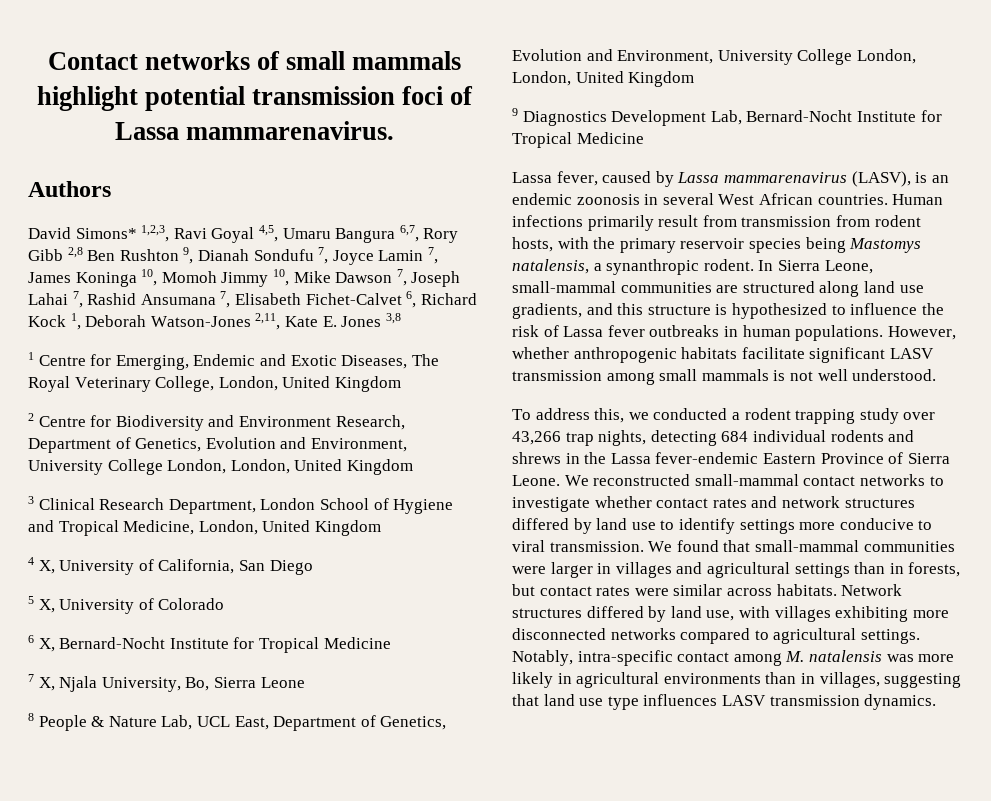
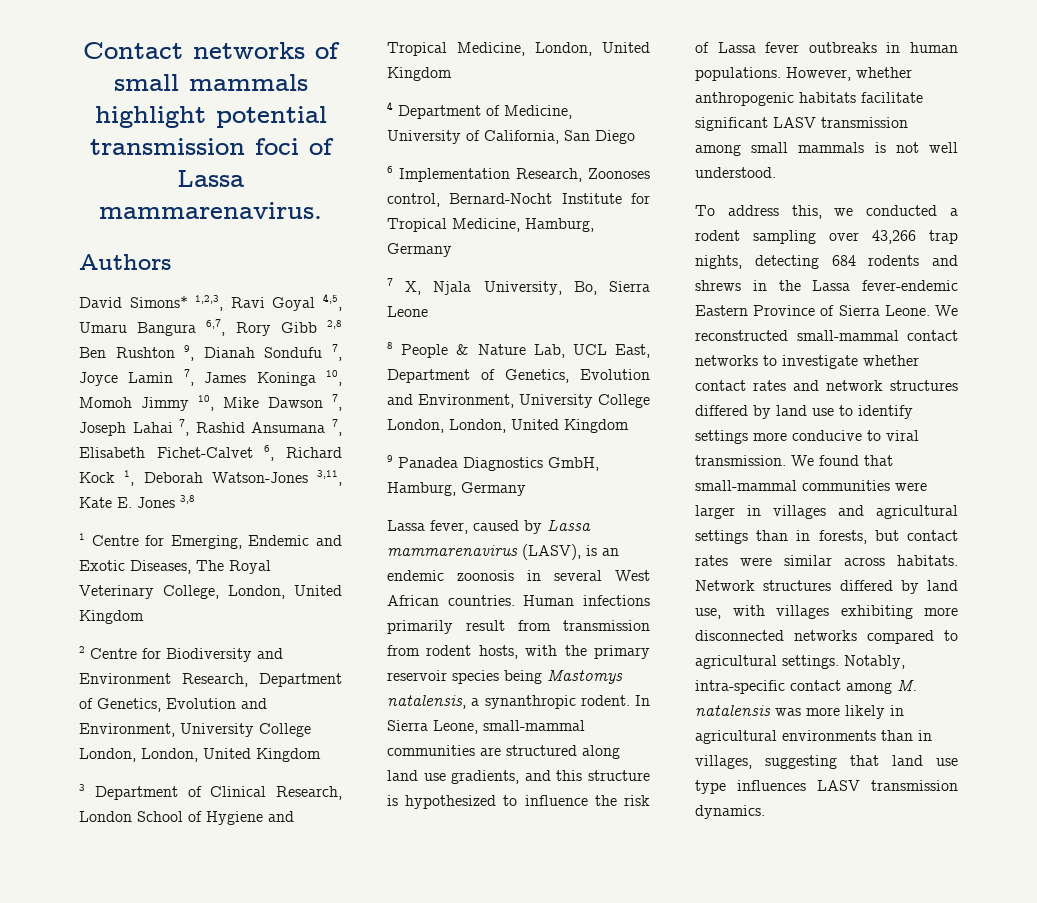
- David Simons* 1,2,3, Ravi Goyal 4,5, Umaru Bangura 6,7, Rory Gibb 2,8 Ben Rushton 9, Dianah Sondufu 7, Joyce Lamin 7, James Koninga 10, Momoh Jimmy 10, Mike Dawson 7, Joseph Lahai 7, Rashid Ansumana 7, Elisabeth Fichet-Calvet 6, Richard Kock 1, Deborah Watson-Jones 2,11, Kate E. Jones 3,8
+ David Simons* 1,2,3, Ravi Goyal 4,5, Umaru Bangura 6,7, Rory Gibb 2,8 Ben Rushton 9, Dianah Sondufu 7, Joyce Lamin 7, James Koninga 10, Momoh Jimmy 10, Mike Dawson 7, Joseph Lahai 7, Rashid Ansumana 7, Elisabeth Fichet-Calvet 6, Richard Kock 1, Deborah Watson-Jones 3,11, Kate E. Jones 3,8
- 3 Clinical Research Department, London School of Hygiene and Tropical Medicine, London, United Kingdom
+ 3 Department of Clinical Research, London School of Hygiene and Tropical Medicine, London, United Kingdom
- 4 X, University of California, San Diego
+ 4 Department of Medicine, University of California, San Diego
- 5 X, University of Colorado
- 6 X, Bernard-Nocht Institute for Tropical Medicine
+ 6 Implementation Research, Zoonoses control, Bernard-Nocht Institute for Tropical Medicine, Hamburg, Germany
- 9 Diagnostics Development Lab, Bernard-Nocht Institute for Tropical Medicine
+ 9 Panadea Diagnostics GmbH, Hamburg, Germany
- To address this, we conducted a rodent trapping study over 43,266 trap nights, detecting 684 individual rodents and shrews in the Lassa fever-endemic Eastern Province of Sierra Leone.
+ To address this, we conducted a rodent sampling over 43,266 trap nights, detecting 684 rodents and shrews in the Lassa fever-endemic Eastern Province of Sierra Leone.

